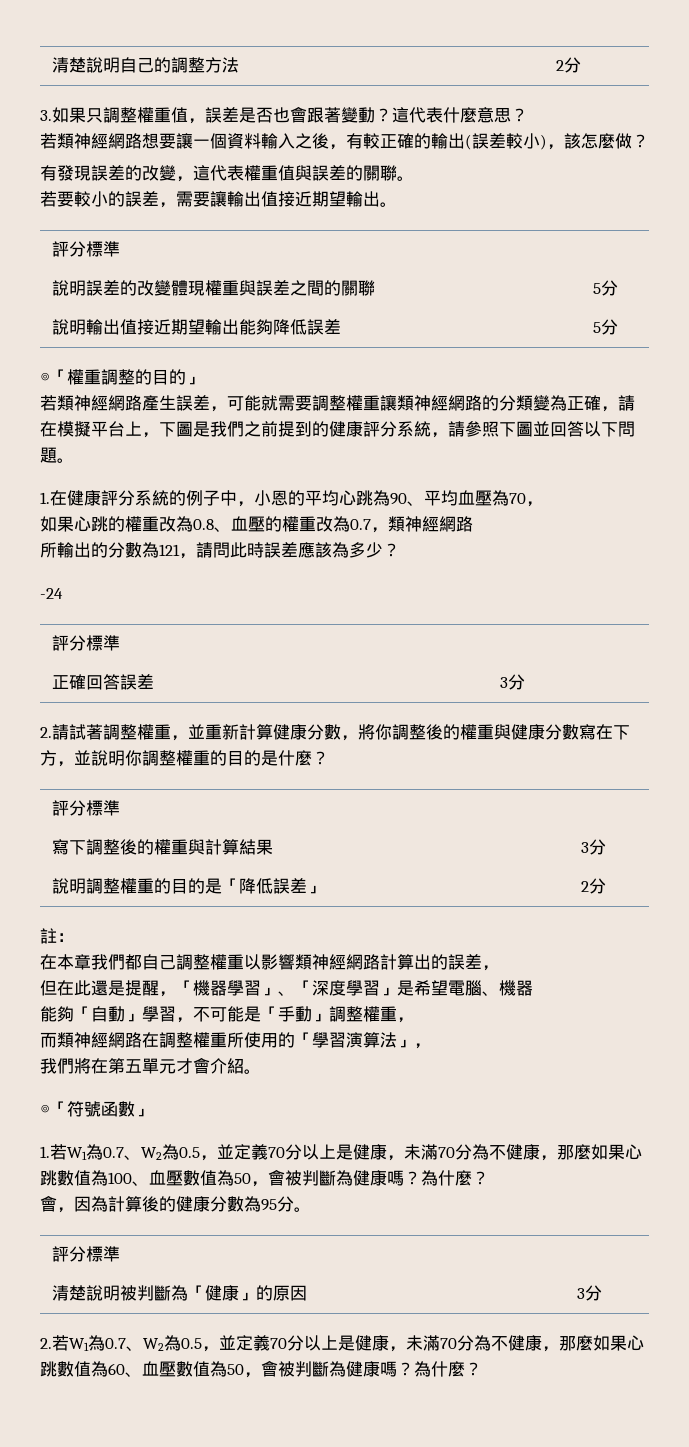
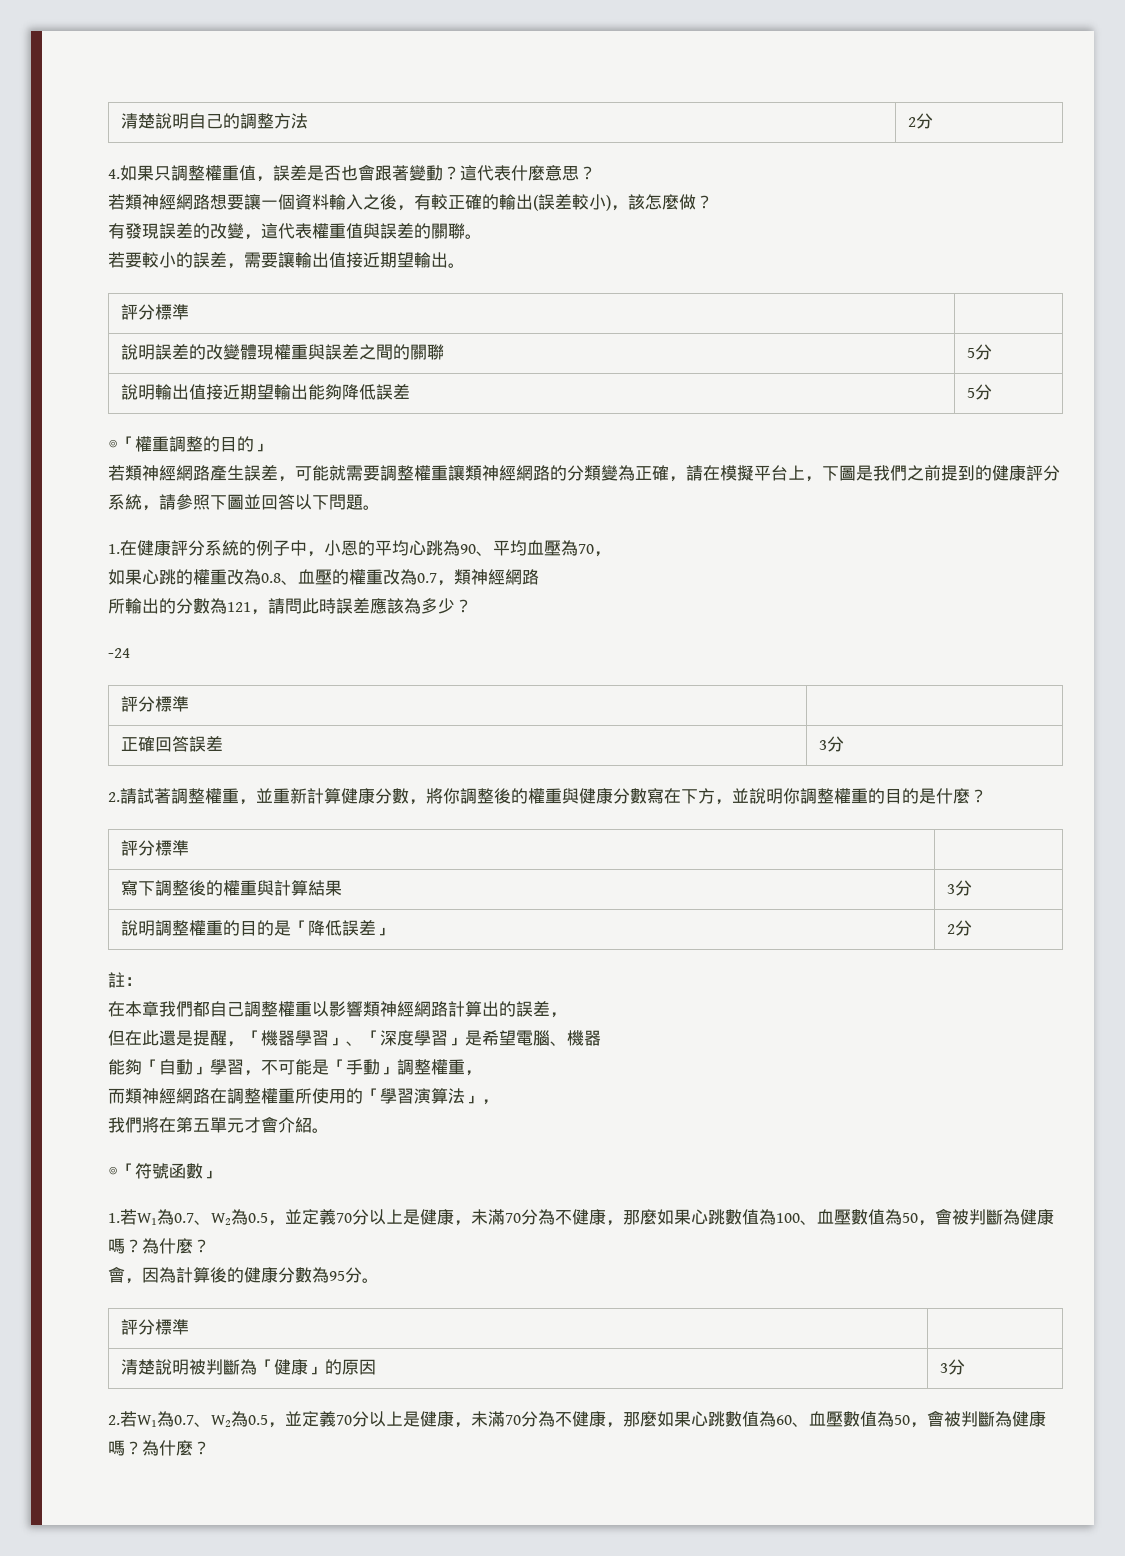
- 3.如果只調整權重值，誤差是否也會跟著變動？
+ 4.如果只調整權重值，誤差是否也會跟著變動？

